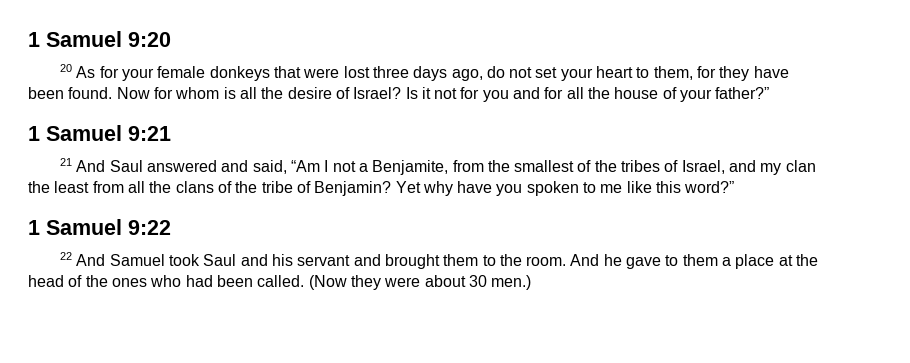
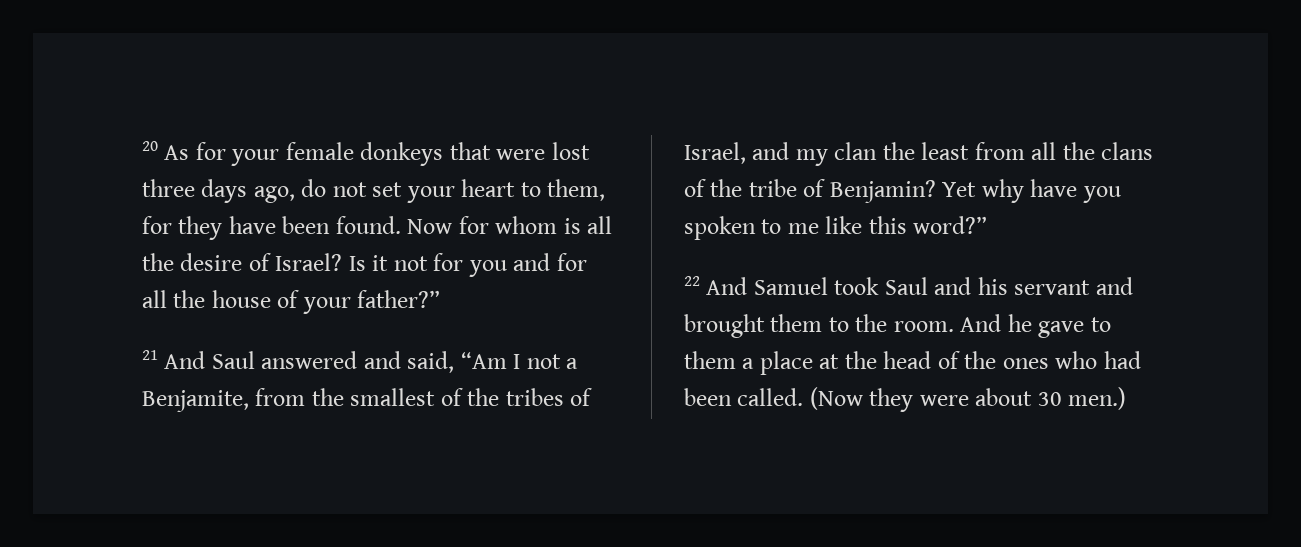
- 1 Samuel 9:20
- 1 Samuel 9:21
- 1 Samuel 9:22

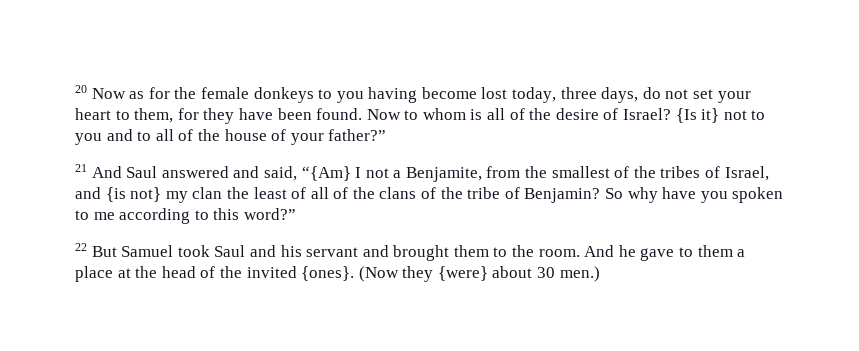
- 20 As for your female donkeys that were lost three days ago, do not set your heart to them, for they have been found.
+ 20 Now as for the female donkeys to you having become lost today, three days, do not set your heart to them, for they have been found.
- Now for whom is all the desire of Israel?
+ Now to whom is all of the desire of Israel?
- Is it not for you and for all the house of your father?”
+ {Is it} not to you and to all of the house of your father?”
- 21 And Saul answered and said, “Am I not a Benjamite, from the smallest of the tribes of Israel, and my clan the least from all the clans of the tribe of Benjamin?
+ 21 And Saul answered and said, “{Am} I not a Benjamite, from the smallest of the tribes of Israel, and {is not} my clan the least of all of the clans of the tribe of Benjamin?
- Yet why have you spoken to me like this word?”
+ So why have you spoken to me according to this word?”
- 22 And Samuel took Saul and his servant and brought them to the room.
+ 22 But Samuel took Saul and his servant and brought them to the room.
- And he gave to them a place at the head of the ones who had been called.
+ And he gave to them a place at the head of the invited {ones}.
- (Now they were about 30 men.)
+ (Now they {were} about 30 men.)

